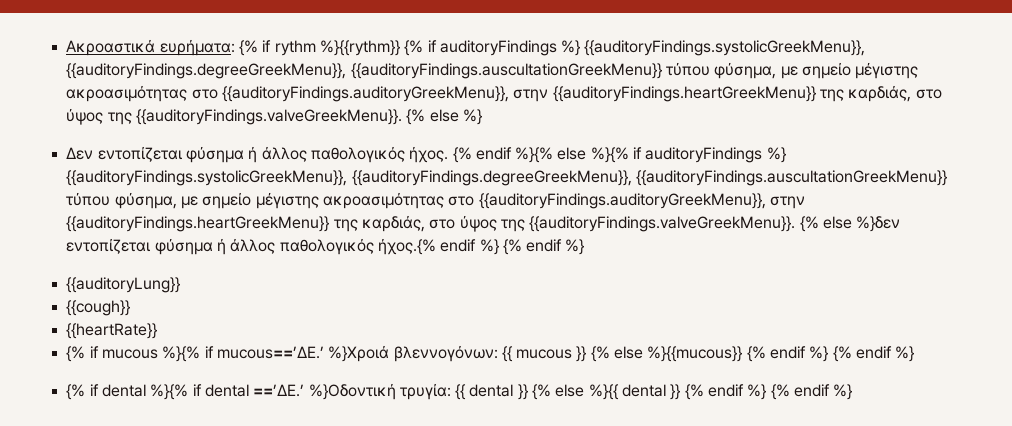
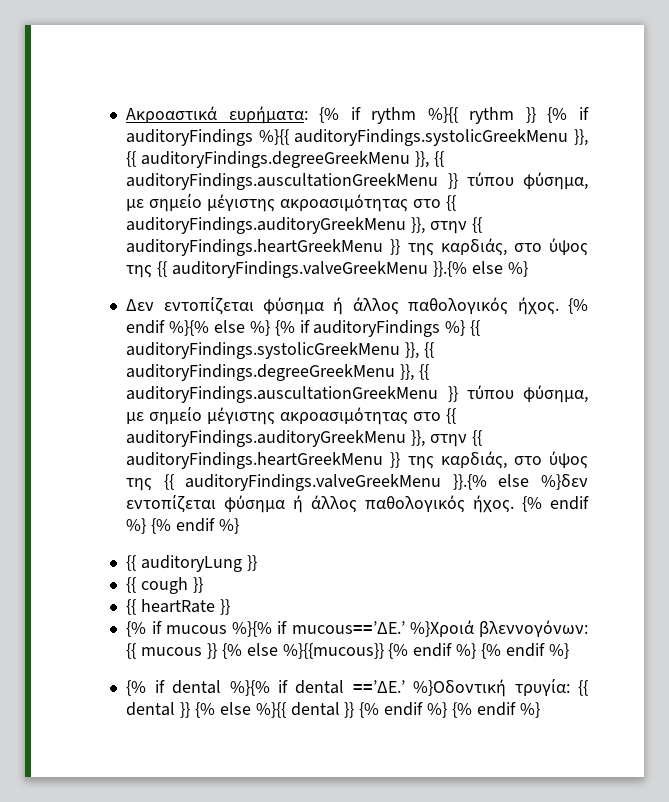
- Ακροαστικά ευρήματα: {% if rythm %}{{rythm}} {% if auditoryFindings %} {{auditoryFindings.systolicGreekMenu}}, {{auditoryFindings.degreeGreekMenu}}, {{auditoryFindings.auscultationGreekMenu}} τύπου φύσημα, με σημείο μέγιστης ακροασιμότητας στο {{auditoryFindings.auditoryGreekMenu}}, στην {{auditoryFindings.heartGreekMenu}} της καρδιάς, στο ύψος της {{auditoryFindings.valveGreekMenu}}. {% else %}
+ Ακροαστικά ευρήματα: {% if rythm %}{{ rythm }} {% if auditoryFindings %}{{ auditoryFindings.systolicGreekMenu }}, {{ auditoryFindings.degreeGreekMenu }}, {{ auditoryFindings.auscultationGreekMenu }} τύπου φύσημα, με σημείο μέγιστης ακροασιμότητας στο {{ auditoryFindings.auditoryGreekMenu }}, στην {{ auditoryFindings.heartGreekMenu }} της καρδιάς, στο ύψος της {{ auditoryFindings.valveGreekMenu }}.{% else %}
- {% endif %}{% else %}{% if auditoryFindings %} {{auditoryFindings.systolicGreekMenu}}, {{auditoryFindings.degreeGreekMenu}}, {{auditoryFindings.auscultationGreekMenu}} τύπου φύσημα, με σημείο μέγιστης ακροασιμότητας στο {{auditoryFindings.auditoryGreekMenu}}, στην {{auditoryFindings.heartGreekMenu}} της καρδιάς, στο ύψος της {{auditoryFindings.valveGreekMenu}}. {% else %}δεν εντοπίζεται φύσημα ή άλλος παθολογικός ήχος.{% endif %} {% endif %}
- {{auditoryLung}}
- {{cough}}
- {{heartRate}}
+ {% endif %}{% else %} {% if auditoryFindings %} {{ auditoryFindings.systolicGreekMenu }}, {{ auditoryFindings.degreeGreekMenu }}, {{ auditoryFindings.auscultationGreekMenu }} τύπου φύσημα, με σημείο μέγιστης ακροασιμότητας στο {{ auditoryFindings.auditoryGreekMenu }}, στην {{ auditoryFindings.heartGreekMenu }} της καρδιάς, στο ύψος της {{ auditoryFindings.valveGreekMenu }}.{% else %}δεν εντοπίζεται φύσημα ή άλλος παθολογικός ήχος. {% endif %} {% endif %}
+ {{ auditoryLung }}
+ {{ cough }}
+ {{ heartRate }}

